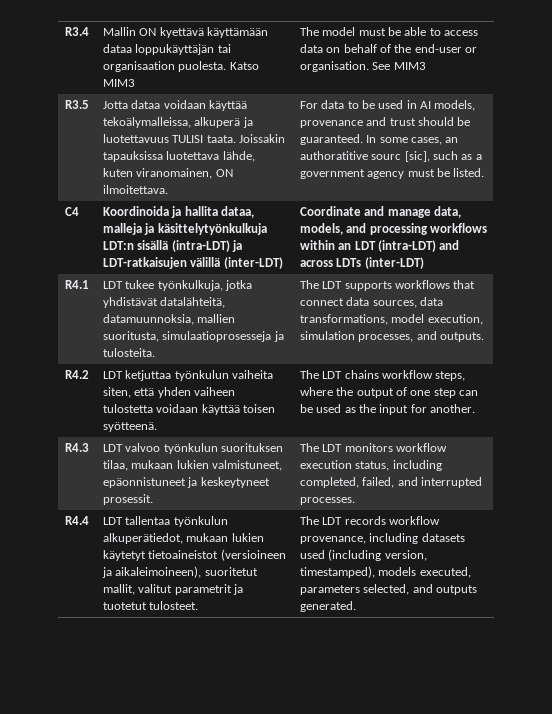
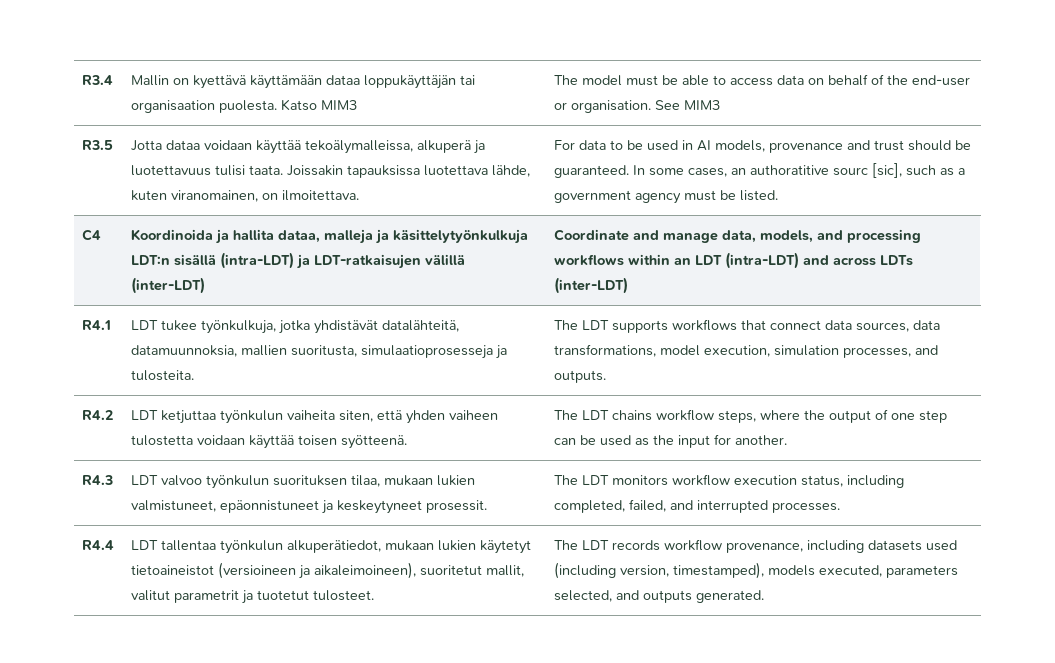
- R3.4 | Mallin ON kyettävä käyttämään dataa loppukäyttäjän tai organisaation puolesta. Katso MIM3 | The model must be able to access data on behalf of the end-user or organisation. See MIM3
+ R3.4 | Mallin on kyettävä käyttämään dataa loppukäyttäjän tai organisaation puolesta. Katso MIM3 | The model must be able to access data on behalf of the end-user or organisation. See MIM3
- Jotta dataa voidaan käyttää tekoälymalleissa, alkuperä ja luotettavuus TULISI taata.
+ Jotta dataa voidaan käyttää tekoälymalleissa, alkuperä ja luotettavuus tulisi taata.
- Joissakin tapauksissa luotettava lähde, kuten viranomainen, ON ilmoitettava.
+ Joissakin tapauksissa luotettava lähde, kuten viranomainen, on ilmoitettava.

